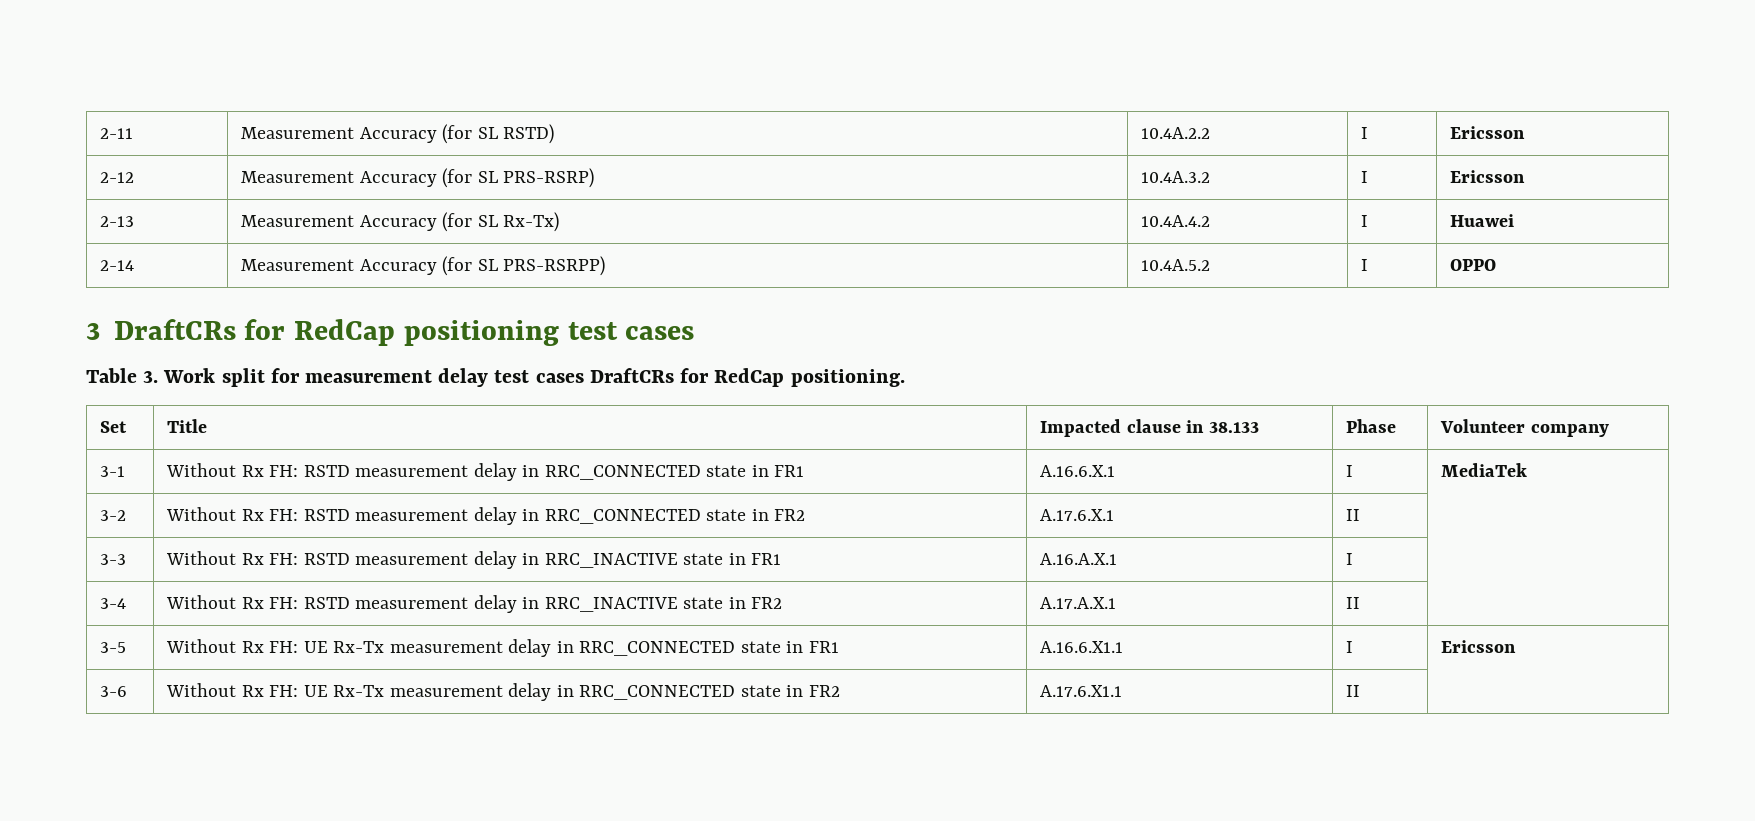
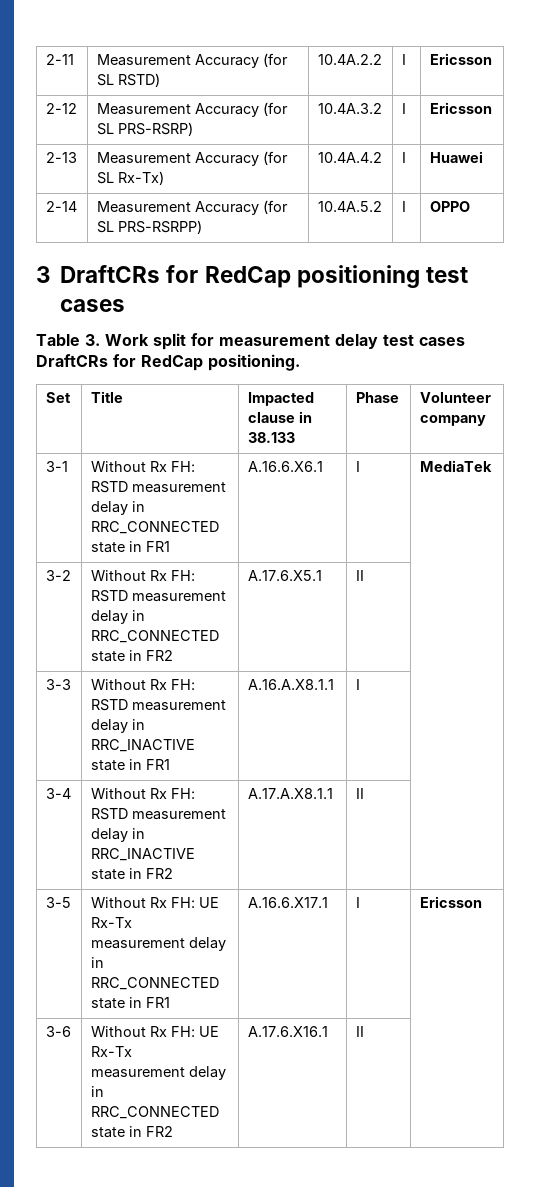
- 3-1 | Without Rx FH: RSTD measurement delay in RRC_CONNECTED state in FR1 | A.16.6.X.1 | I | MediaTek
+ 3-1 | Without Rx FH: RSTD measurement delay in RRC_CONNECTED state in FR1 | A.16.6.X6.1 | I | MediaTek
- 3-2 | Without Rx FH: RSTD measurement delay in RRC_CONNECTED state in FR2 | A.17.6.X.1 | II |
+ 3-2 | Without Rx FH: RSTD measurement delay in RRC_CONNECTED state in FR2 | A.17.6.X5.1 | II |
- 3-3 | Without Rx FH: RSTD measurement delay in RRC_INACTIVE state in FR1 | A.16.A.X.1 | I |
+ 3-3 | Without Rx FH: RSTD measurement delay in RRC_INACTIVE state in FR1 | A.16.A.X8.1.1 | I |
- 3-4 | Without Rx FH: RSTD measurement delay in RRC_INACTIVE state in FR2 | A.17.A.X.1 | II |
+ 3-4 | Without Rx FH: RSTD measurement delay in RRC_INACTIVE state in FR2 | A.17.A.X8.1.1 | II |
- 3-5 | Without Rx FH: UE Rx-Tx measurement delay in RRC_CONNECTED state in FR1 | A.16.6.X1.1 | I | Ericsson
+ 3-5 | Without Rx FH: UE Rx-Tx measurement delay in RRC_CONNECTED state in FR1 | A.16.6.X17.1 | I | Ericsson
- 3-6 | Without Rx FH: UE Rx-Tx measurement delay in RRC_CONNECTED state in FR2 | A.17.6.X1.1 | II |
+ 3-6 | Without Rx FH: UE Rx-Tx measurement delay in RRC_CONNECTED state in FR2 | A.17.6.X16.1 | II |

